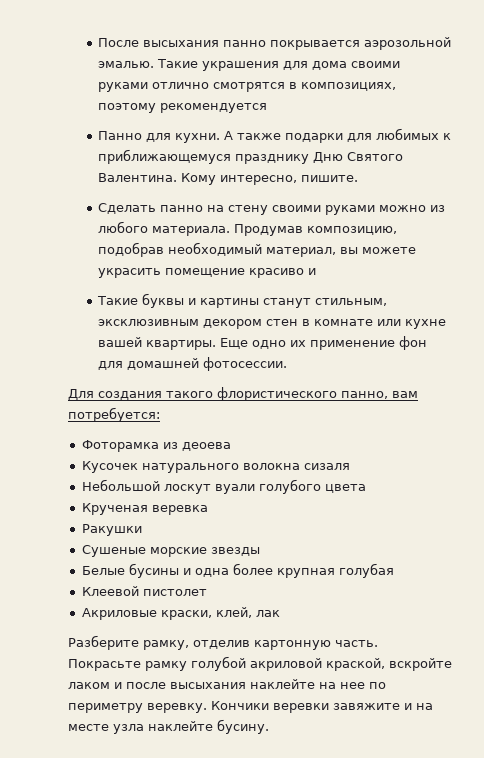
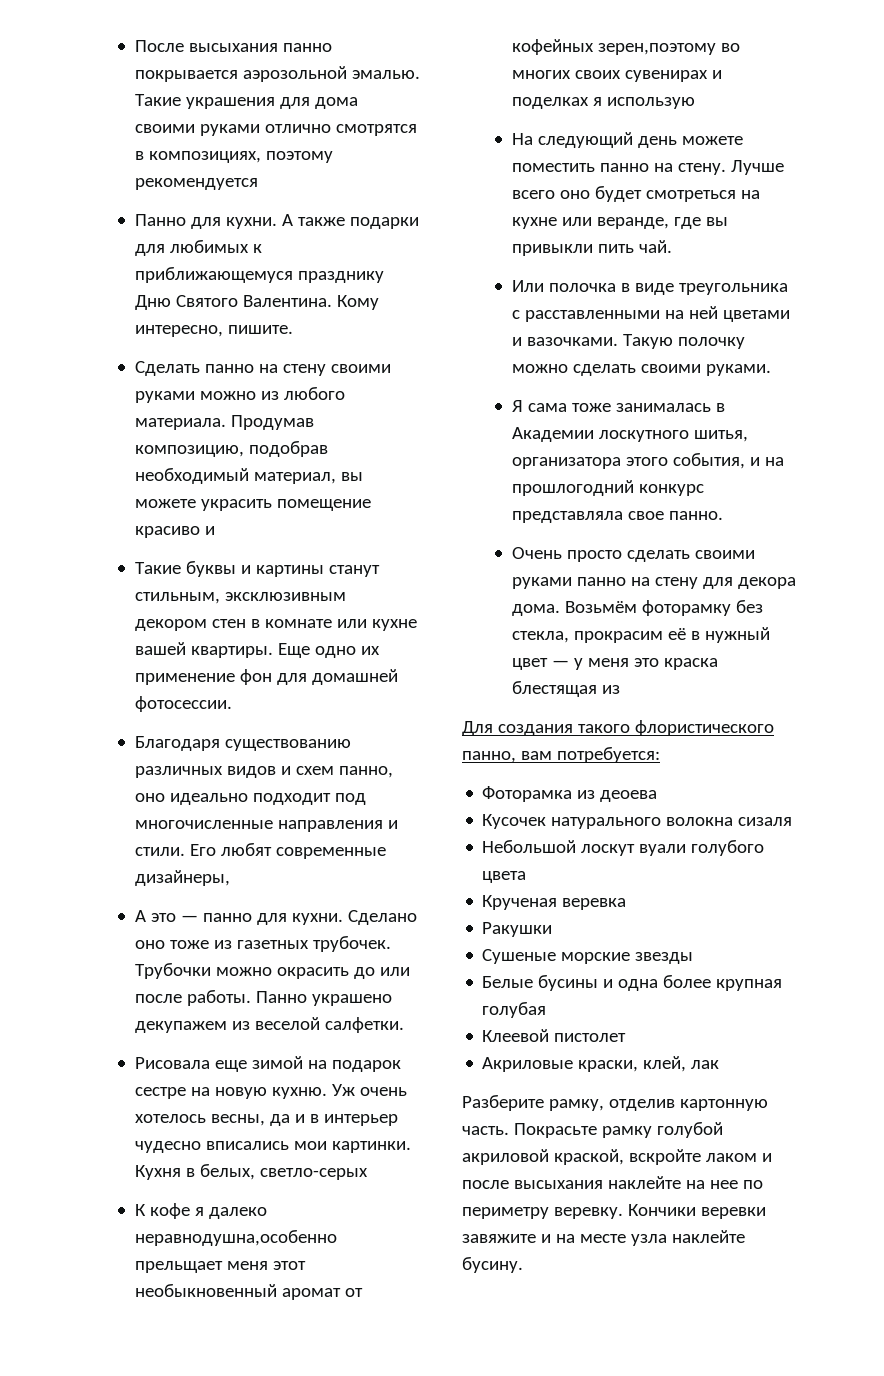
+ Благодаря существованию различных видов и схем панно, оно идеально подходит под многочисленные направления и стили. Его любят современные дизайнеры,
+ А это — панно для кухни. Сделано оно тоже из газетных трубочек. Трубочки можно окрасить до или после работы. Панно украшено декупажем из веселой салфетки.
+ Рисовала еще зимой на подарок сестре на новую кухню. Уж очень хотелось весны, да и в интерьер чудесно вписались мои картинки. Кухня в белых, светло-серых
+ К кофе я далеко неравнодушна,особенно прельщает меня этот необыкновенный аромат от кофейных зерен,поэтому во многих своих сувенирах и поделках я использую
+ На следующий день можете поместить панно на стену. Лучше всего оно будет смотреться на кухне или веранде, где вы привыкли пить чай.
+ Или полочка в виде треугольника с расставленными на ней цветами и вазочками. Такую полочку можно сделать своими руками.
+ Я сама тоже занималась в Академии лоскутного шитья, организатора этого события, и на прошлогодний конкурс представляла свое панно.
+ Очень просто сделать своими руками панно на стену для декора дома. Возьмём фоторамку без стекла, прокрасим её в нужный цвет — у меня это краска блестящая из

